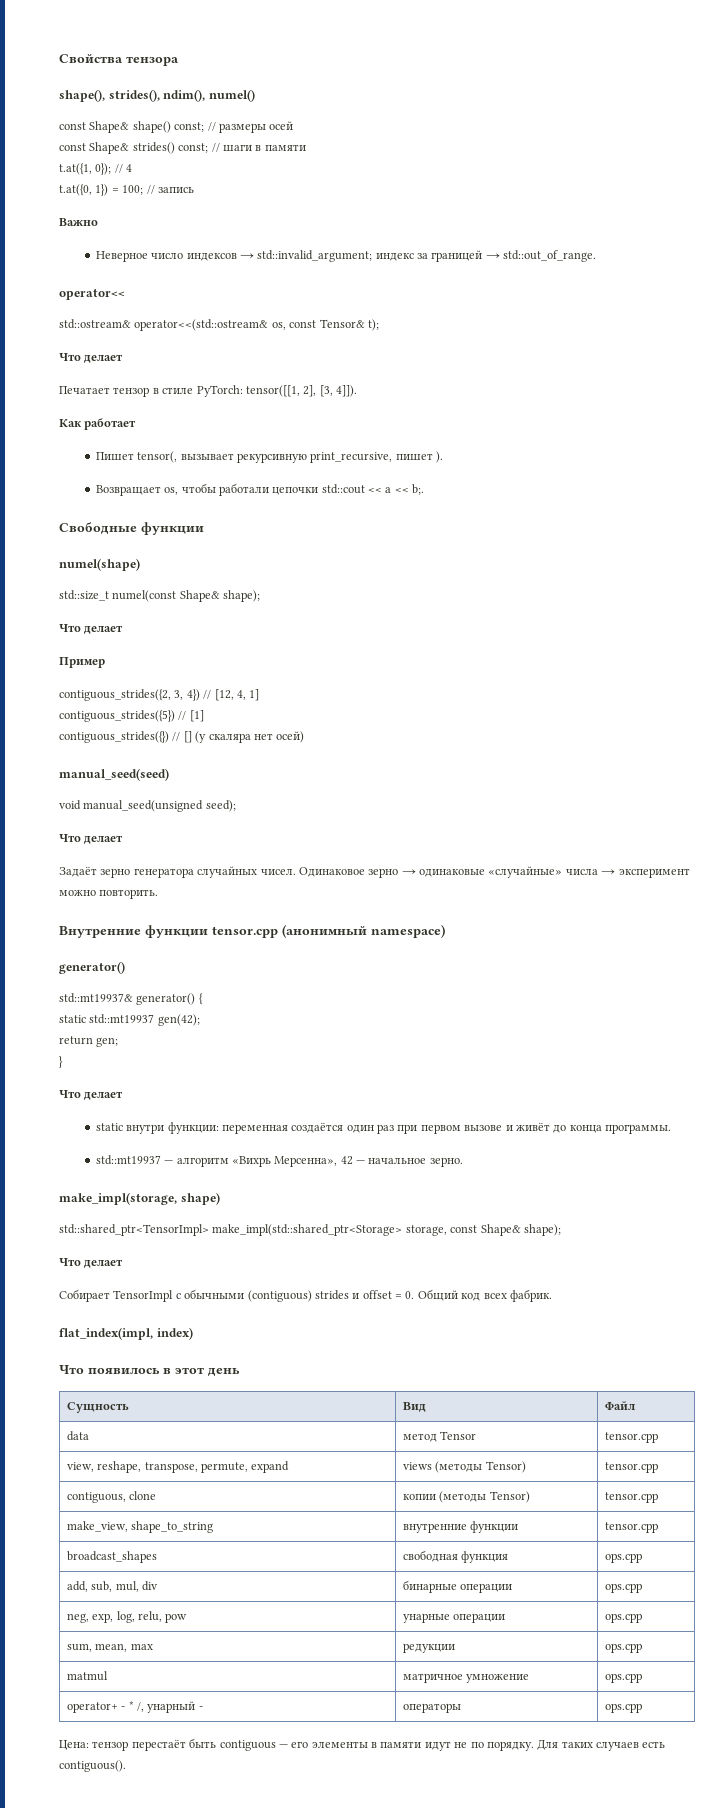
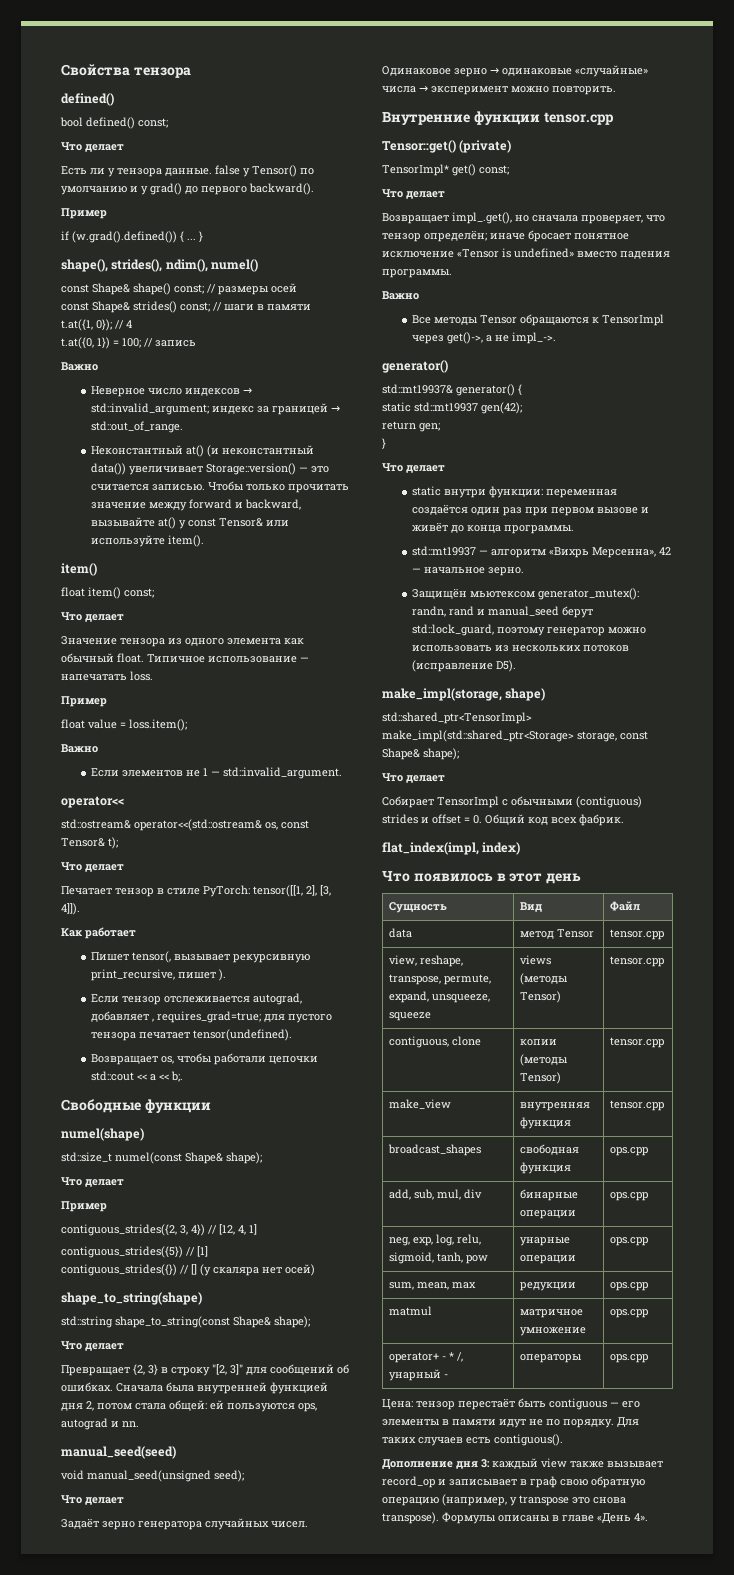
  Свойства тензора
+ defined()
+ bool defined() const;
+ Что делает
+ Есть ли у тензора данные. false у Tensor() по умолчанию и у grad() до первого backward().
+ Пример
+ if (w.grad().defined()) { ... }
+ Неконстантный at() (и неконстантный data()) увеличивает Storage::version() — это считается записью. Чтобы только прочитать значение между forward и backward, вызывайте at() у const Tensor& или используйте item().
+ item()
+ float item() const;
+ Что делает
+ Значение тензора из одного элемента как обычный float. Типичное использование — напечатать loss.
+ Пример
+ float value = loss.item();
+ Важно
+ Если элементов не 1 — std::invalid_argument.
+ Если тензор отслеживается autograd, добавляет , requires_grad=true; для пустого тензора печатает tensor(undefined).
+ shape_to_string(shape)
+ std::string shape_to_string(const Shape& shape);
+ Что делает
+ Превращает {2, 3} в строку "[2, 3]" для сообщений об ошибках. Сначала была внутренней функцией дня 2, потом стала общей: ей пользуются ops, autograd и nn.
- Внутренние функции tensor.cpp (анонимный namespace)
+ Внутренние функции tensor.cpp
+ Tensor::get() (private)
+ TensorImpl* get() const;
+ Что делает
+ Возвращает impl_.get(), но сначала проверяет, что тензор определён; иначе бросает понятное исключение «Tensor is undefined» вместо падения программы.
+ Важно
+ Все методы Tensor обращаются к TensorImpl через get()->, а не impl_->.
+ Защищён мьютексом generator_mutex(): randn, rand и manual_seed берут std::lock_guard, поэтому генератор можно использовать из нескольких потоков (исправление D5).
- view, reshape, transpose, permute, expand | views (методы Tensor) | tensor.cpp
+ view, reshape, transpose, permute, expand, unsqueeze, squeeze | views (методы Tensor) | tensor.cpp
- make_view, shape_to_string | внутренние функции | tensor.cpp
+ make_view | внутренняя функция | tensor.cpp
- neg, exp, log, relu, pow | унарные операции | ops.cpp
+ neg, exp, log, relu, sigmoid, tanh, pow | унарные операции | ops.cpp
+ Дополнение дня 3: каждый view также вызывает record_op и записывает в граф свою обратную операцию (например, у transpose это снова transpose). Формулы описаны в главе «День 4».

